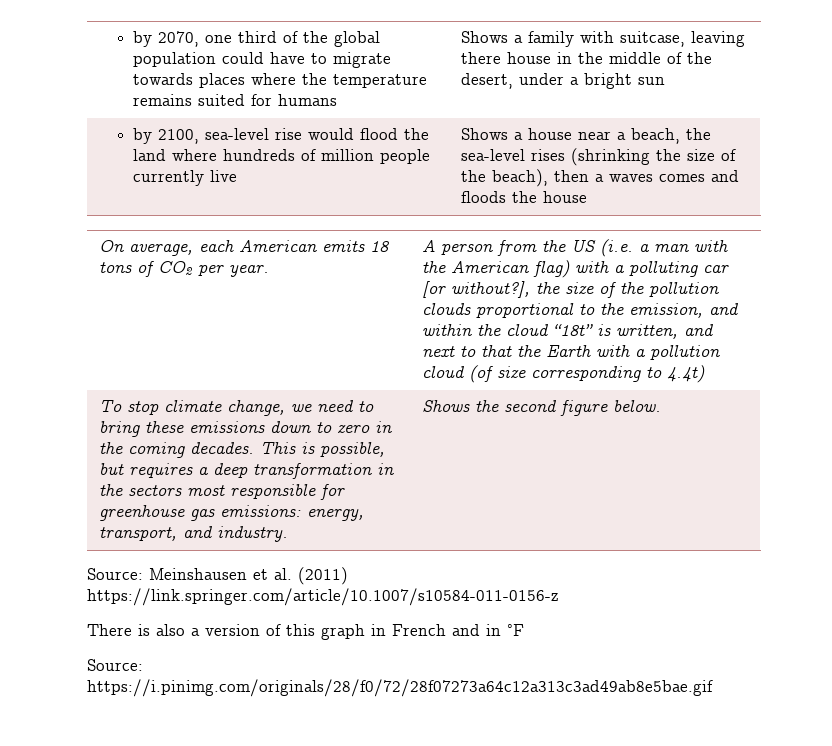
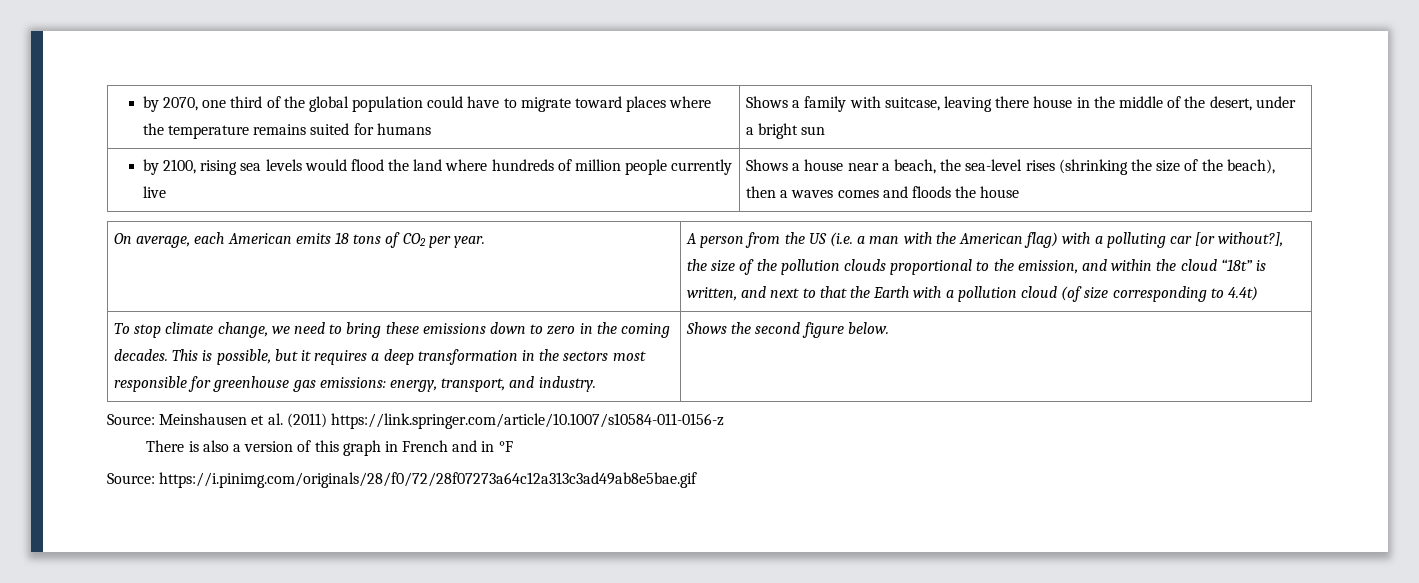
- by 2070, one third of the global population could have to migrate towards places where the temperature remains suited for humans | Shows a family with suitcase, leaving there house in the middle of the desert, under a bright sun
+ by 2070, one third of the global population could have to migrate toward places where the temperature remains suited for humans | Shows a family with suitcase, leaving there house in the middle of the desert, under a bright sun
- by 2100, sea-level rise would flood the land where hundreds of million people currently live | Shows a house near a beach, the sea-level rises (shrinking the size of the beach), then a waves comes and floods the house
+ by 2100, rising sea levels would flood the land where hundreds of million people currently live | Shows a house near a beach, the sea-level rises (shrinking the size of the beach), then a waves comes and floods the house
- This is possible, but requires a deep transformation in the sectors most responsible for greenhouse gas emissions: energy, transport, and industry.
+ This is possible, but it requires a deep transformation in the sectors most responsible for greenhouse gas emissions: energy, transport, and industry.

